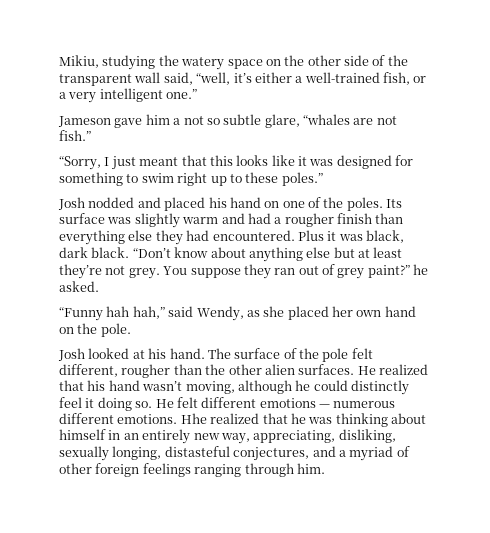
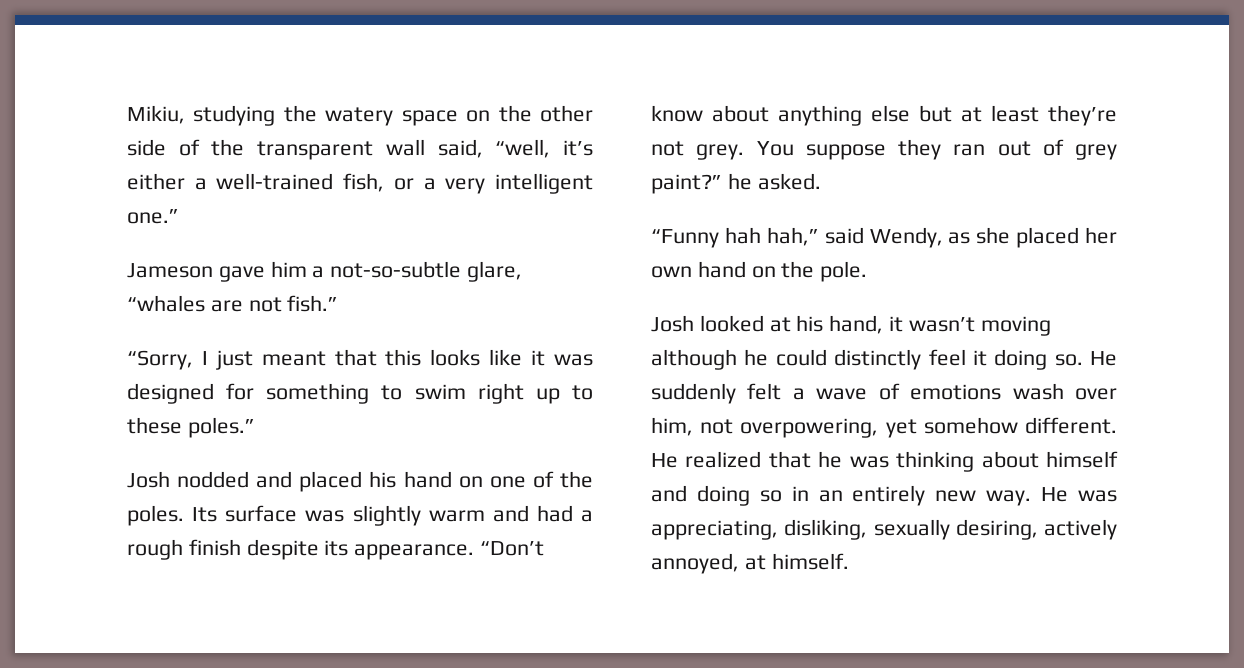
- Jameson gave him a not so subtle glare, “whales are not fish.”
+ Jameson gave him a not-so-subtle glare, “whales are not fish.”
- Its surface was slightly warm and had a rougher finish than everything else they had encountered. Plus it was black, dark black.
+ Its surface was slightly warm and had a rough finish despite its appearance.
- Josh looked at his hand. The surface of the pole felt different, rougher than the other alien surfaces. He realized that his hand wasn’t moving, although he could distinctly feel it doing so.
+ Josh looked at his hand, it wasn’t moving although he could distinctly feel it doing so.
- He felt different emotions — numerous different emotions. Hhe realized that he was thinking about himself in an entirely new way, appreciating, disliking, sexually longing, distasteful conjectures, and a myriad of other foreign feelings ranging through him.
+ He suddenly felt a wave of emotions wash over him, not overpowering, yet somehow different. He realized that he was thinking about himself and doing so in an entirely new way. He was appreciating, disliking, sexually desiring, actively annoyed, at himself.

